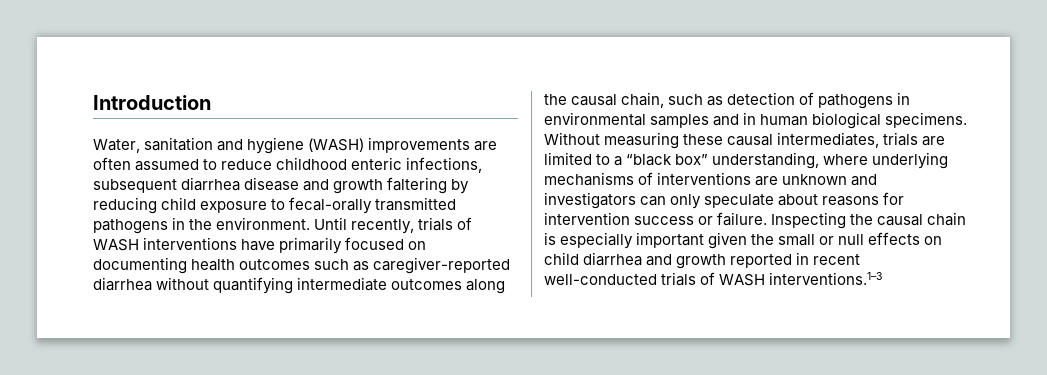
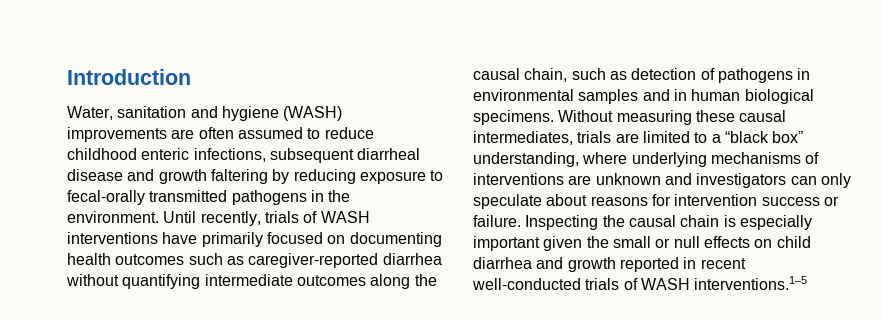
- Water, sanitation and hygiene (WASH) improvements are often assumed to reduce childhood enteric infections, subsequent diarrhea disease and growth faltering by reducing child exposure to fecal-orally transmitted pathogens in the environment.
+ Water, sanitation and hygiene (WASH) improvements are often assumed to reduce childhood enteric infections, subsequent diarrheal disease and growth faltering by reducing exposure to fecal-orally transmitted pathogens in the environment.
- Inspecting the causal chain is especially important given the small or null effects on child diarrhea and growth reported in recent well-conducted trials of WASH interventions.1–3
+ Inspecting the causal chain is especially important given the small or null effects on child diarrhea and growth reported in recent well-conducted trials of WASH interventions.1–5

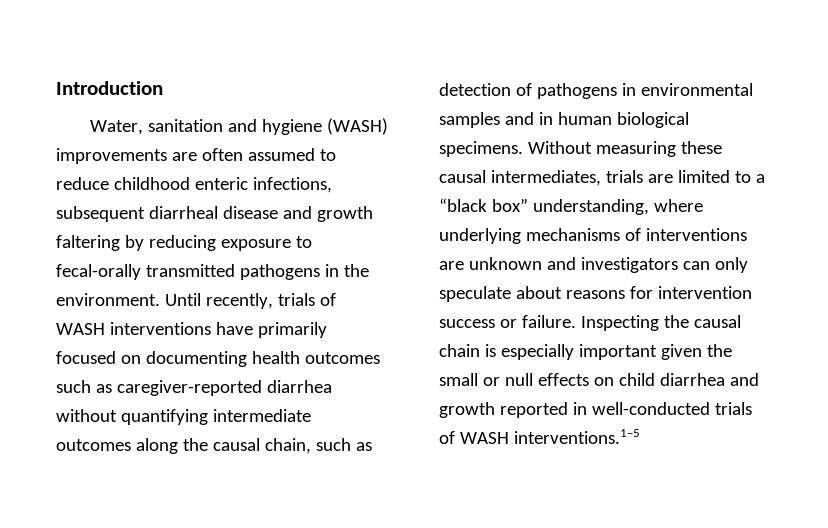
- Inspecting the causal chain is especially important given the small or null effects on child diarrhea and growth reported in recent well-conducted trials of WASH interventions.1–5
+ Inspecting the causal chain is especially important given the small or null effects on child diarrhea and growth reported in well-conducted trials of WASH interventions.1–5

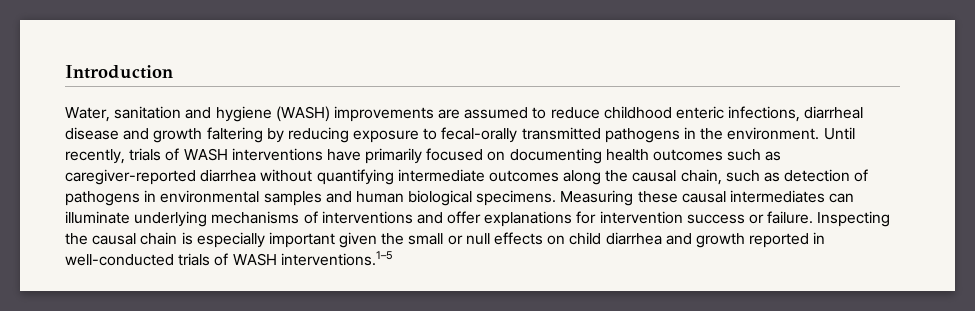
- Water, sanitation and hygiene (WASH) improvements are often assumed to reduce childhood enteric infections, subsequent diarrheal disease and growth faltering by reducing exposure to fecal-orally transmitted pathogens in the environment.
+ Water, sanitation and hygiene (WASH) improvements are assumed to reduce childhood enteric infections, diarrheal disease and growth faltering by reducing exposure to fecal-orally transmitted pathogens in the environment.
- Until recently, trials of WASH interventions have primarily focused on documenting health outcomes such as caregiver-reported diarrhea without quantifying intermediate outcomes along the causal chain, such as detection of pathogens in environmental samples and in human biological specimens.
+ Until recently, trials of WASH interventions have primarily focused on documenting health outcomes such as caregiver-reported diarrhea without quantifying intermediate outcomes along the causal chain, such as detection of pathogens in environmental samples and human biological specimens.
- Without measuring these causal intermediates, trials are limited to a “black box” understanding, where underlying mechanisms of interventions are unknown and investigators can only speculate about reasons for intervention success or failure.
+ Measuring these causal intermediates can illuminate underlying mechanisms of interventions and offer explanations for intervention success or failure.

